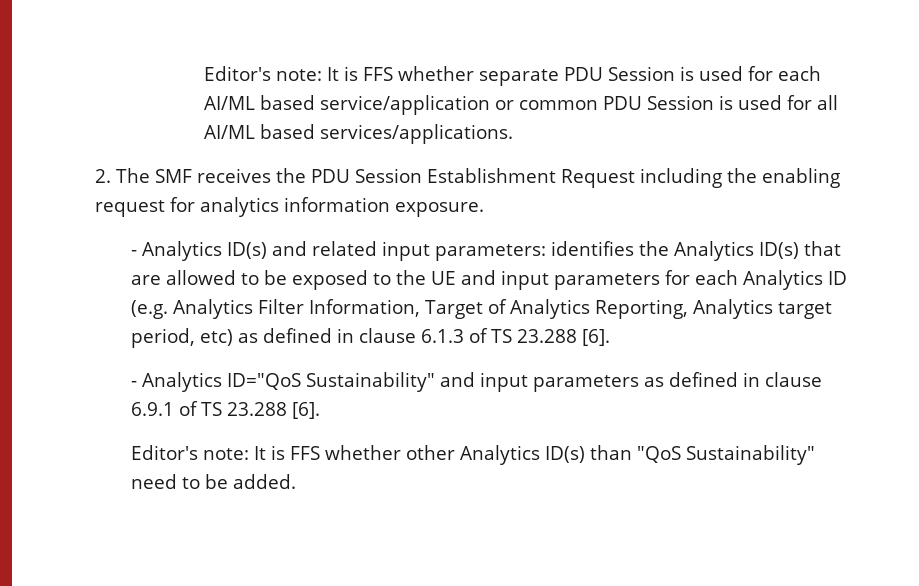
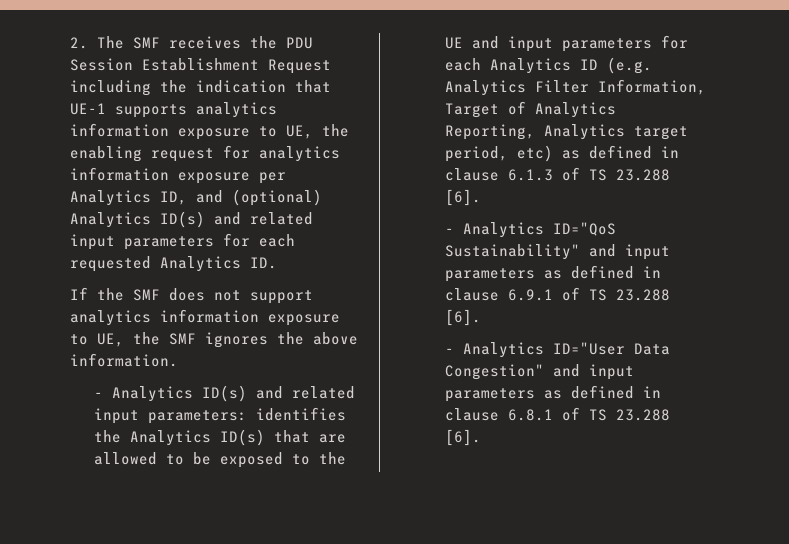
- Editor's note: It is FFS whether separate PDU Session is used for each AI/ML based service/application or common PDU Session is used for all AI/ML based services/applications.
- 2. The SMF receives the PDU Session Establishment Request including the enabling request for analytics information exposure.
+ 2. The SMF receives the PDU Session Establishment Request including the indication that UE-1 supports analytics information exposure to UE, the enabling request for analytics information exposure per Analytics ID, and (optional) Analytics ID(s) and related input parameters for each requested Analytics ID.
+ If the SMF does not support analytics information exposure to UE, the SMF ignores the above information.
- Editor's note: It is FFS whether other Analytics ID(s) than "QoS Sustainability" need to be added.
+ - Analytics ID="User Data Congestion" and input parameters as defined in clause 6.8.1 of TS 23.288 [6].

